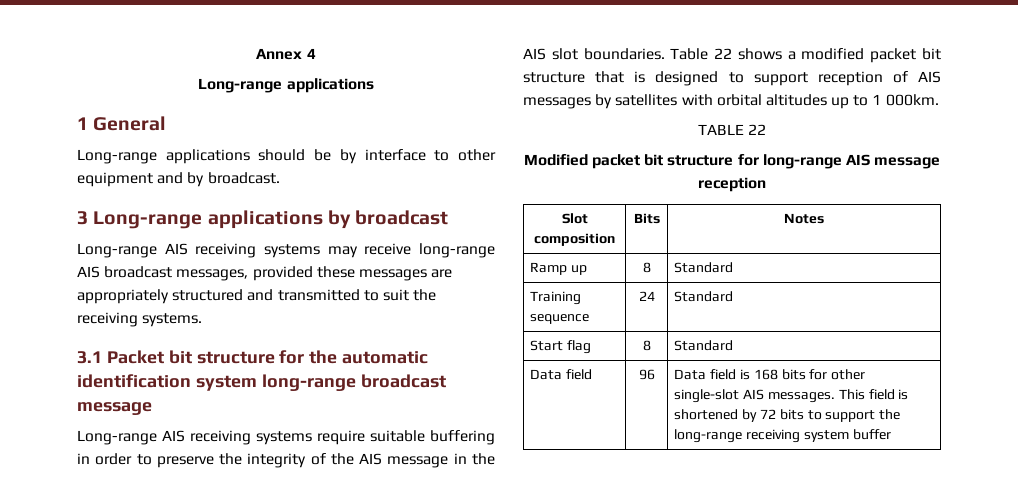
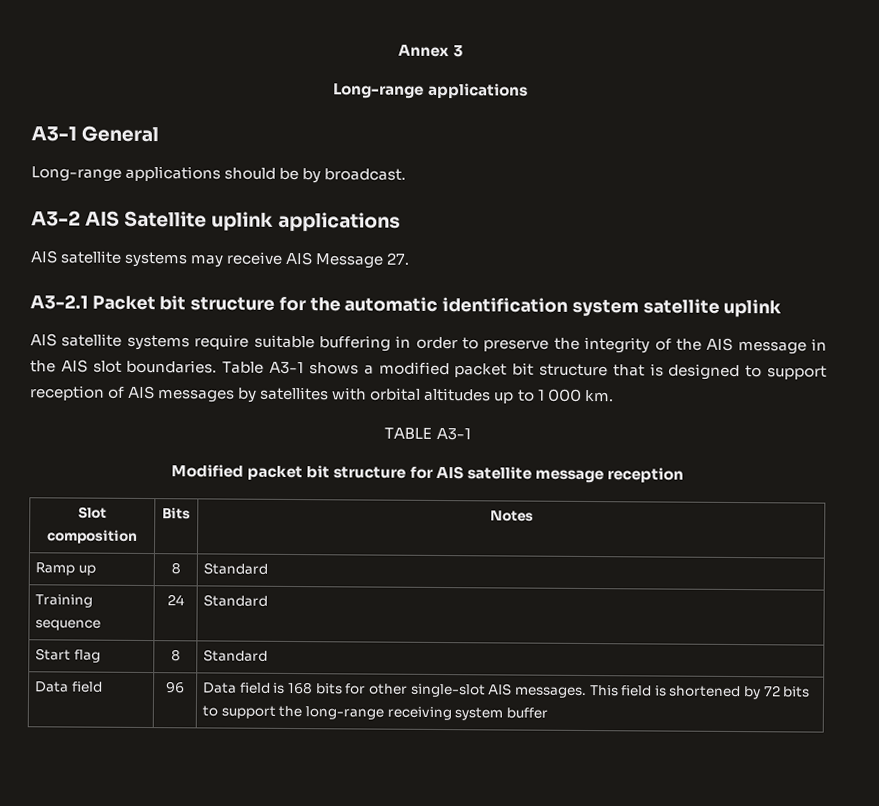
- Annex 4
+ Annex 3
- 1 General
+ A3-1 General
- Long-range applications should be by interface to other equipment and by broadcast.
- 3 Long-range applications by broadcast
- Long-range AIS receiving systems may receive long-range AIS broadcast messages, provided these messages are appropriately structured and transmitted to suit the receiving systems.
- 3.1 Packet bit structure for the automatic identification system long-range broadcast message
- Long-range AIS receiving systems require suitable buffering in order to preserve the integrity of the AIS message in the AIS slot boundaries.
+ Long-range applications should be by broadcast.
+ A3-2 AIS Satellite uplink applications
+ AIS satellite systems may receive AIS Message 27.
+ A3-2.1 Packet bit structure for the automatic identification system satellite uplink
+ AIS satellite systems require suitable buffering in order to preserve the integrity of the AIS message in the AIS slot boundaries.
- Table 22 shows a modified packet bit structure that is designed to support reception of AIS messages by satellites with orbital altitudes up to 1 000km.
+ Table A3-1 shows a modified packet bit structure that is designed to support reception of AIS messages by satellites with orbital altitudes up to 1 000 km.
- TABLE 22
+ TABLE A3-1
- Modified packet bit structure for long-range AIS message reception
+ Modified packet bit structure for AIS satellite message reception

